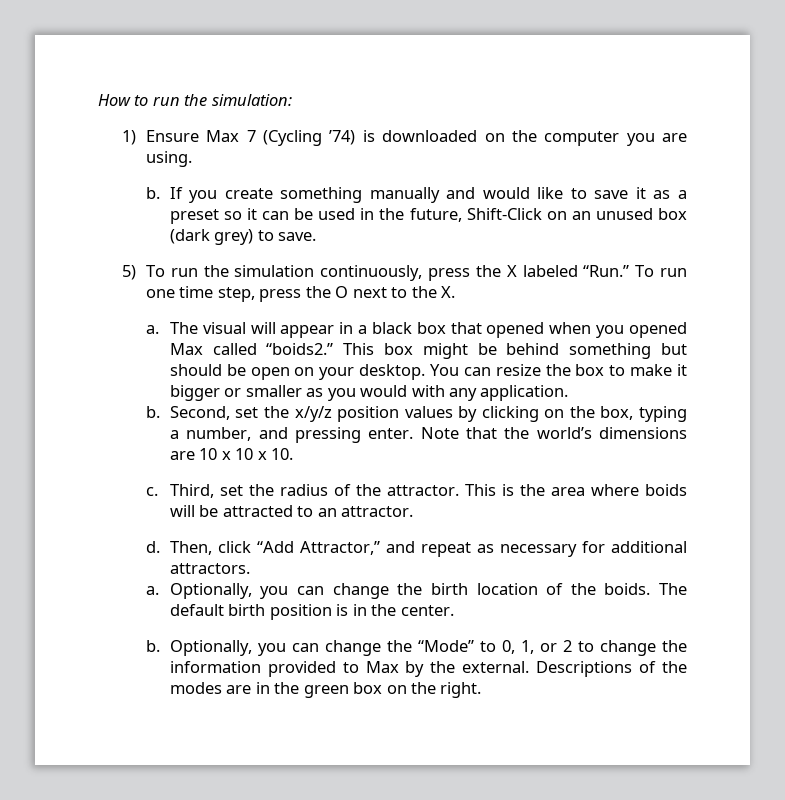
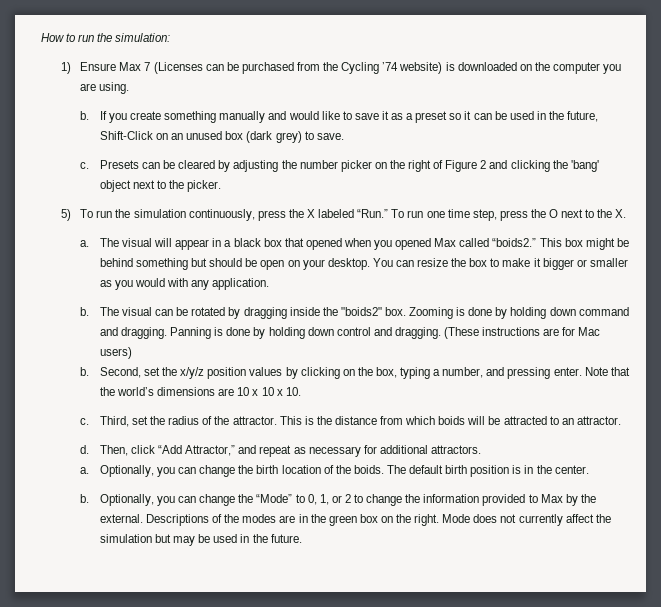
- 1) Ensure Max 7 (Cycling ’74) is downloaded on the computer you are using.
+ 1) Ensure Max 7 (Licenses can be purchased from the Cycling ’74 website) is downloaded on the computer you are using.
+ c. Presets can be cleared by adjusting the number picker on the right of Figure 2 and clicking the 'bang' object next to the picker.
+ b. The visual can be rotated by dragging inside the "boids2" box. Zooming is done by holding down command and dragging. Panning is done by holding down control and dragging. (These instructions are for Mac users)
- This is the area where boids will be attracted to an attractor.
+ This is the distance from which boids will be attracted to an attractor.
+ Mode does not currently affect the simulation but may be used in the future.

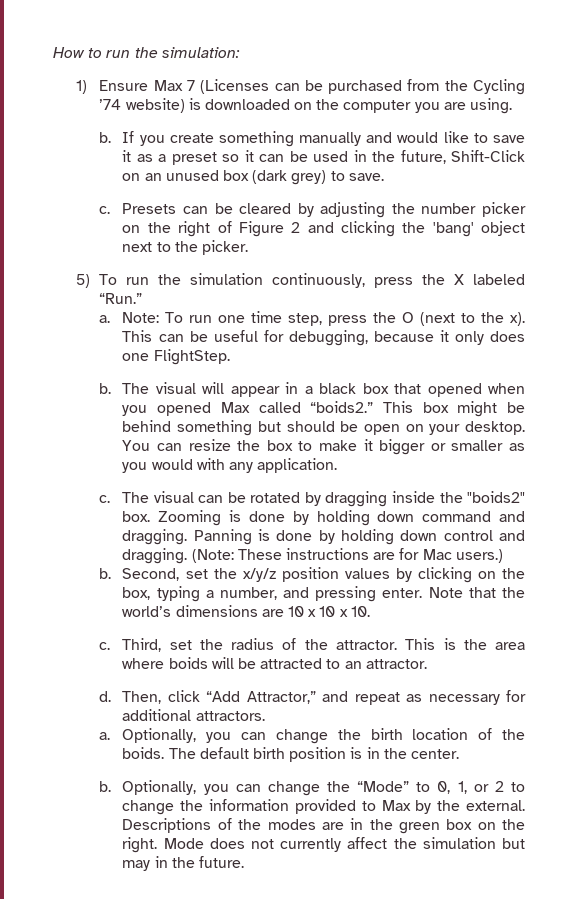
- 5) To run the simulation continuously, press the X labeled “Run.” To run one time step, press the O next to the X.
- a.
+ 5) To run the simulation continuously, press the X labeled “Run.”
+ a. Note: To run one time step, press the O (next to the x). This can be useful for debugging, because it only does one FlightStep.
+ b.
  You can resize the box to make it bigger or smaller as you would with any application.
- b.
+ c.
- (These instructions are for Mac users)
+ (Note: These instructions are for Mac users.)
- This is the distance from which boids will be attracted to an attractor.
+ This is the area where boids will be attracted to an attractor.
- Mode does not currently affect the simulation but may be used in the future.
+ Mode does not currently affect the simulation but may in the future.

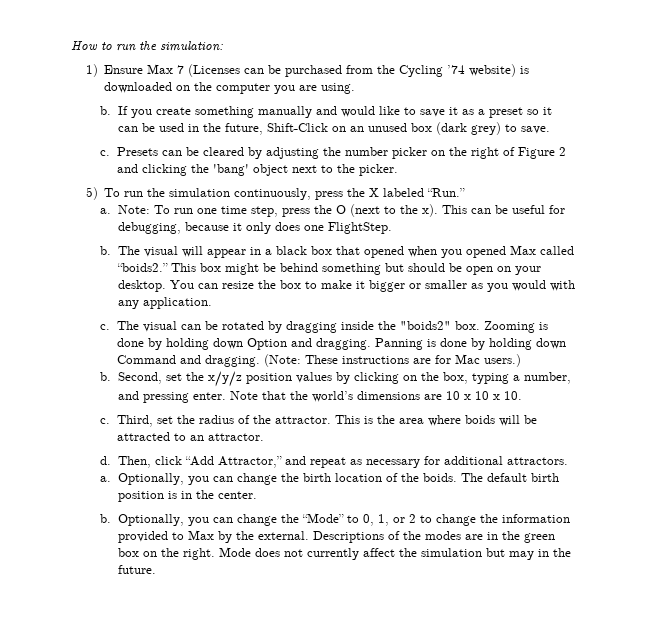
- Zooming is done by holding down command and dragging.
+ Zooming is done by holding down Option and dragging.
- Panning is done by holding down control and dragging.
+ Panning is done by holding down Command and dragging.

